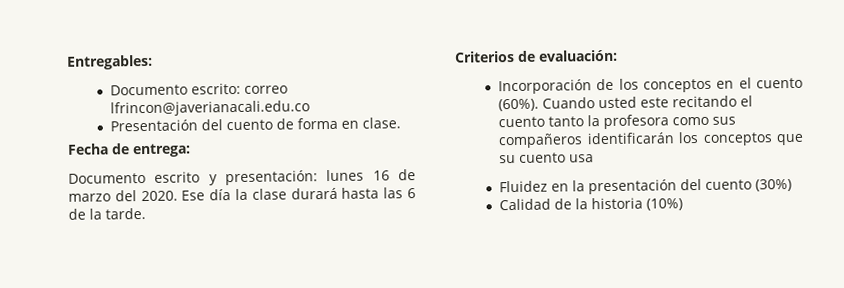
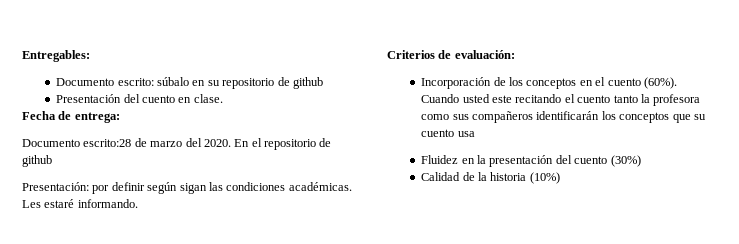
- Documento escrito: correo lfrincon@javerianacali.edu.co
+ Documento escrito: súbalo en su repositorio de github
- Presentación del cuento de forma en clase.
+ Presentación del cuento en clase.
- Documento escrito y presentación: lunes 16 de marzo del 2020. Ese día la clase durará hasta las 6 de la tarde.
+ Documento escrito:28 de marzo del 2020. En el repositorio de github
+ Presentación: por definir según sigan las condiciones académicas. Les estaré informando.

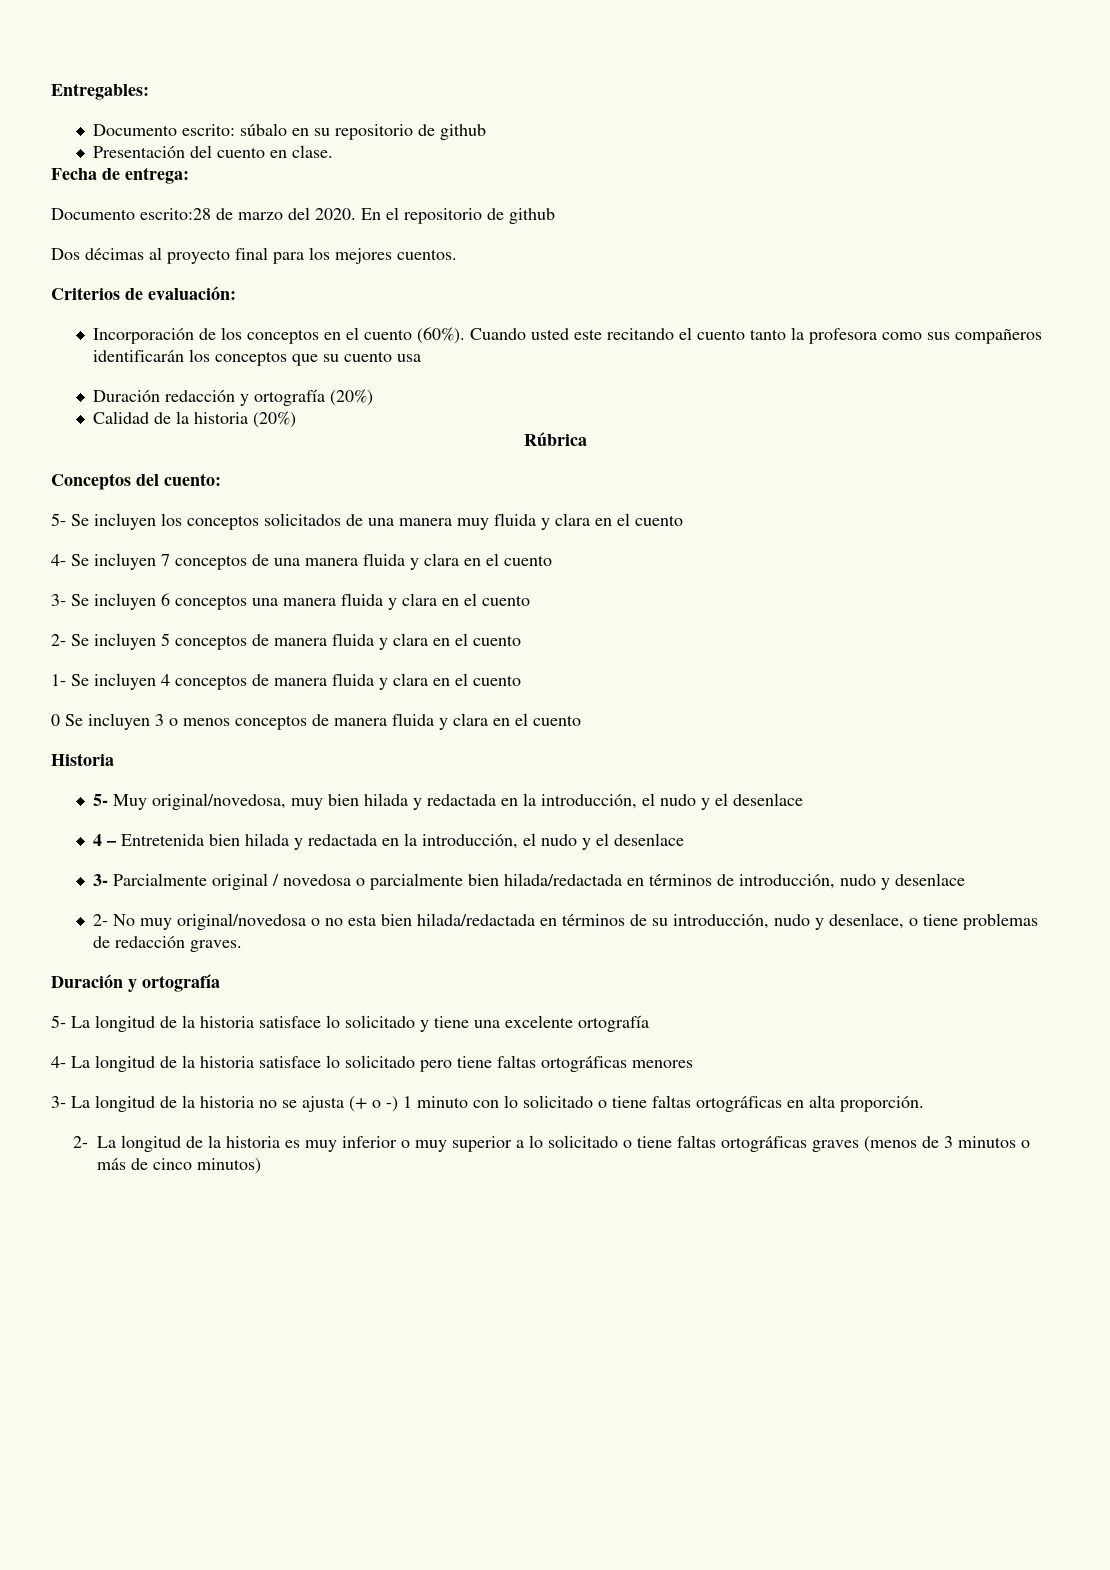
- Presentación: por definir según sigan las condiciones académicas. Les estaré informando.
+ Dos décimas al proyecto final para los mejores cuentos.
- Fluidez en la presentación del cuento (30%)
- Calidad de la historia (10%)
+ Duración redacción y ortografía (20%)
+ Calidad de la historia (20%)
+ Rúbrica
+ Conceptos del cuento:
+ 5- Se incluyen los conceptos solicitados de una manera muy fluida y clara en el cuento
+ 4- Se incluyen 7 conceptos de una manera fluida y clara en el cuento
+ 3- Se incluyen 6 conceptos una manera fluida y clara en el cuento
+ 2- Se incluyen 5 conceptos de manera fluida y clara en el cuento
+ 1- Se incluyen 4 conceptos de manera fluida y clara en el cuento
+ 0 Se incluyen 3 o menos conceptos de manera fluida y clara en el cuento
+ Historia
+ 5- Muy original/novedosa, muy bien hilada y redactada en la introducción, el nudo y el desenlace
+ 4 – Entretenida bien hilada y redactada en la introducción, el nudo y el desenlace
+ 3- Parcialmente original / novedosa o parcialmente bien hilada/redactada en términos de introducción, nudo y desenlace
+ 2- No muy original/novedosa o no esta bien hilada/redactada en términos de su introducción, nudo y desenlace, o tiene problemas de redacción graves.
+ Duración y ortografía
+ 5- La longitud de la historia satisface lo solicitado y tiene una excelente ortografía
+ 4- La longitud de la historia satisface lo solicitado pero tiene faltas ortográficas menores
+ 3- La longitud de la historia no se ajusta (+ o -) 1 minuto con lo solicitado o tiene faltas ortográficas en alta proporción.
+ 2- La longitud de la historia es muy inferior o muy superior a lo solicitado o tiene faltas ortográficas graves (menos de 3 minutos o más de cinco minutos)

